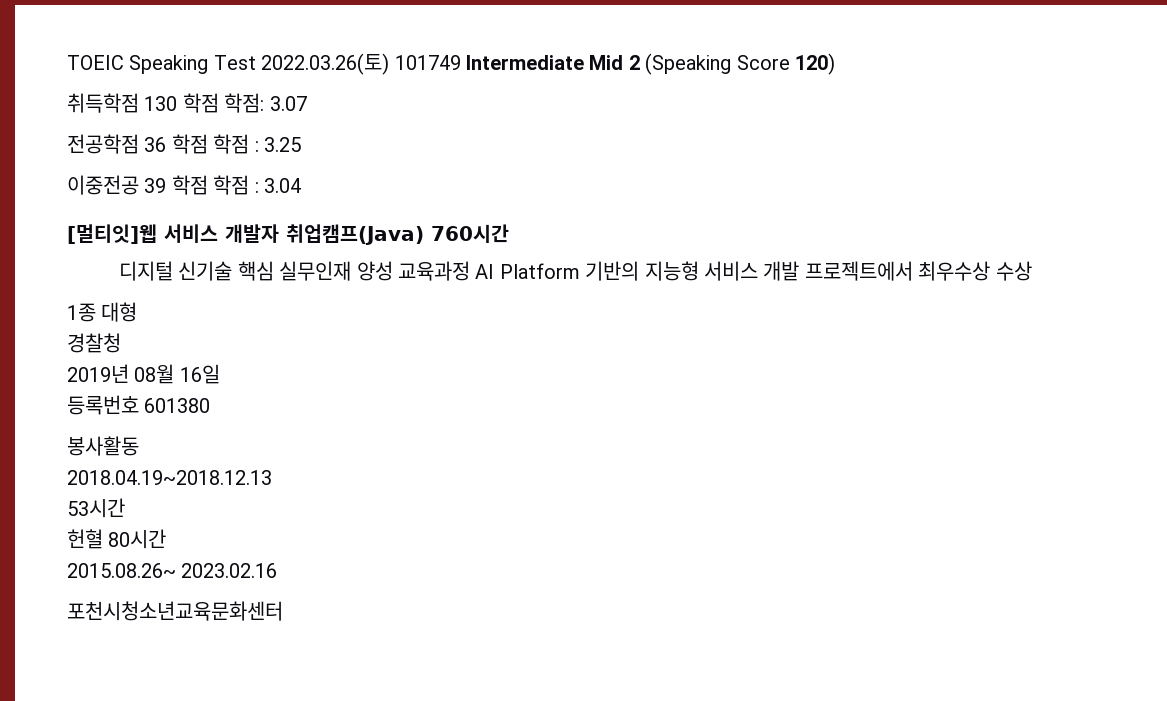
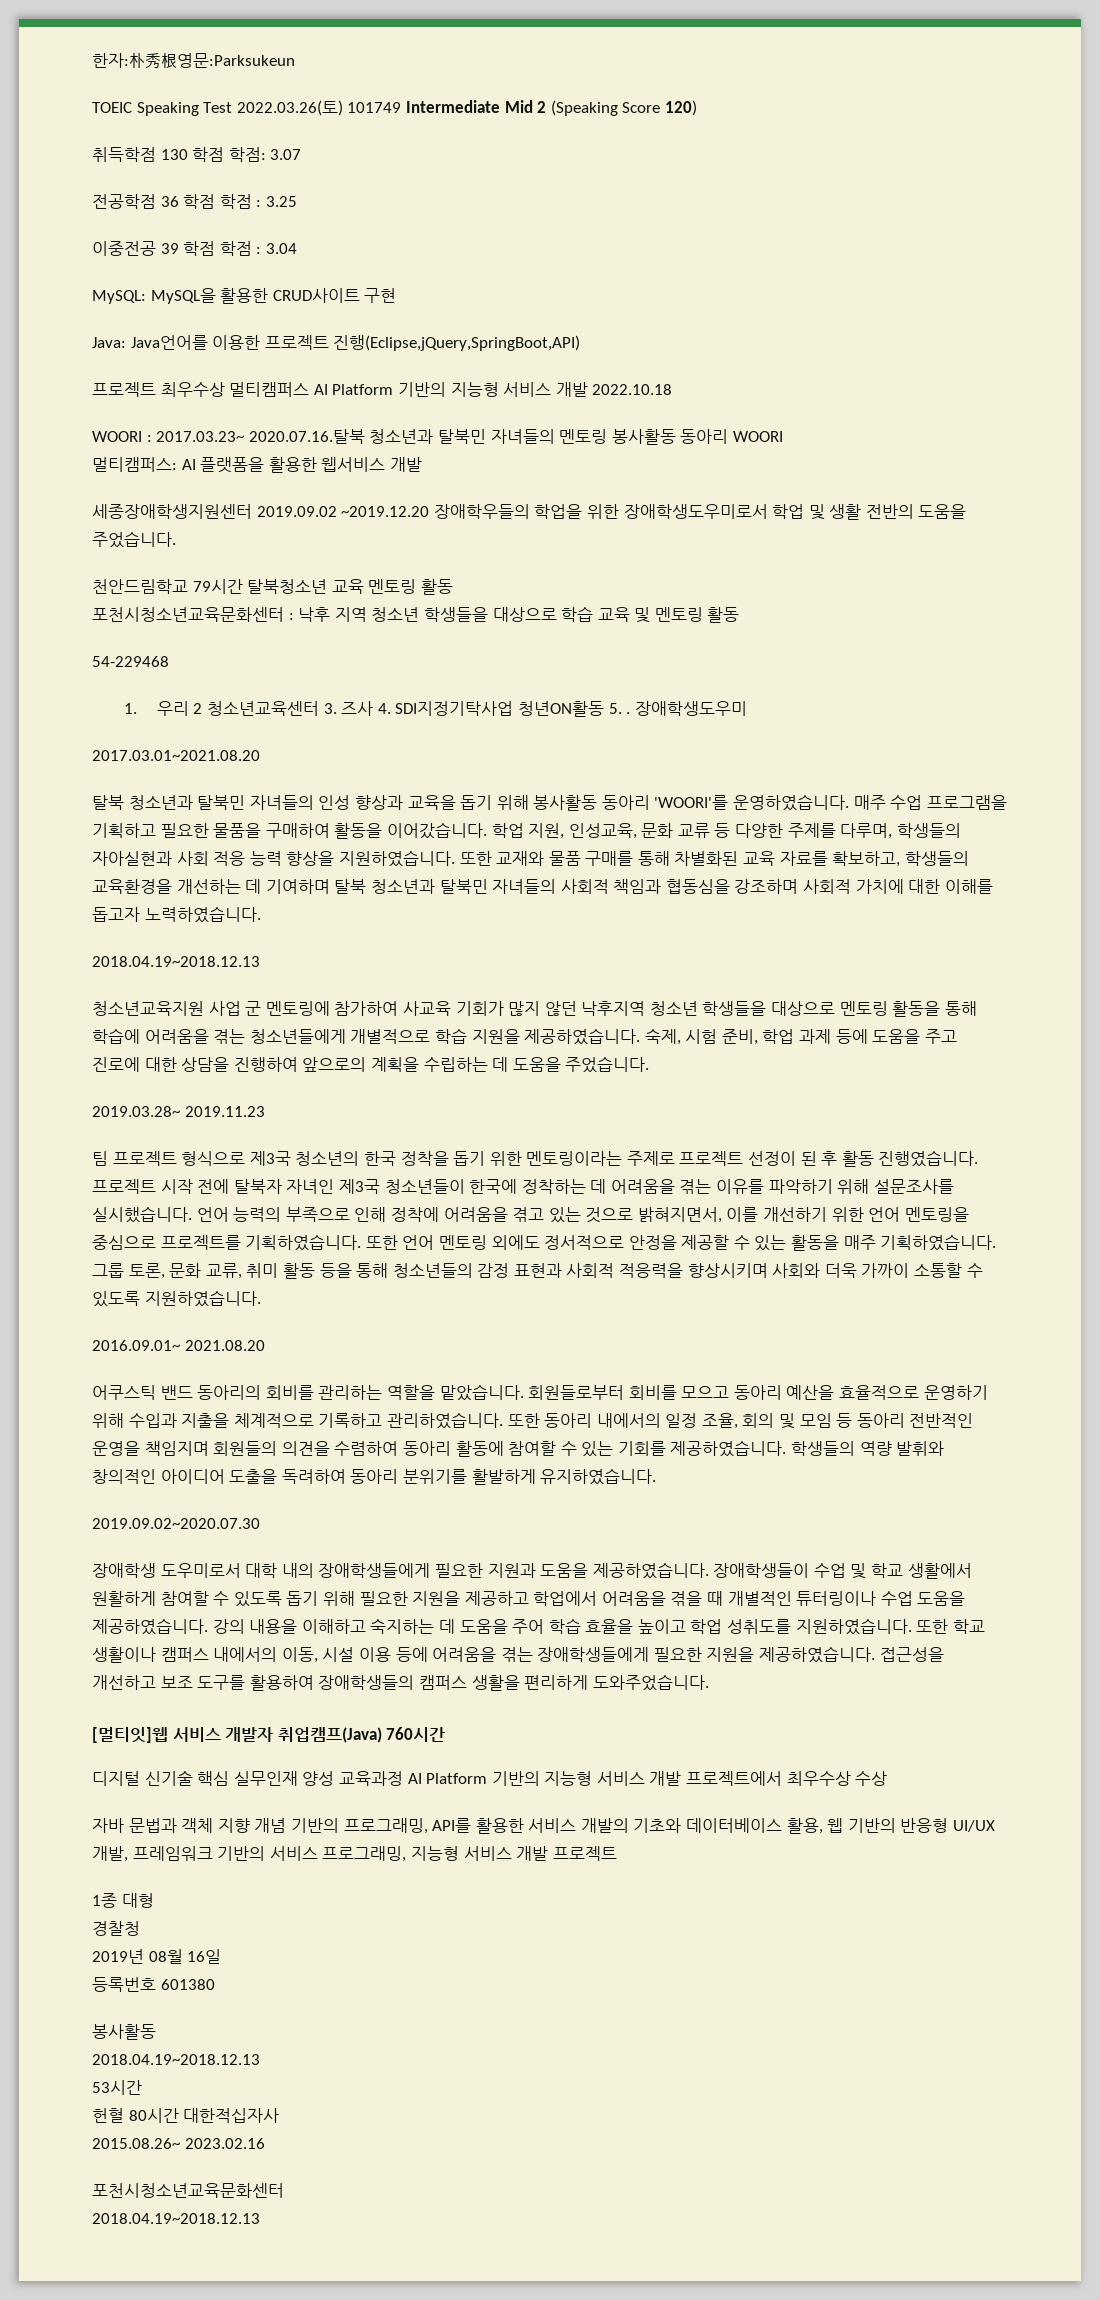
+ 한자:朴秀根영문:Parksukeun
+ MySQL: MySQL을 활용한 CRUD사이트 구현
+ Java: Java언어를 이용한 프로젝트 진행(Eclipse,jQuery,SpringBoot,API)
+ 프로젝트 최우수상 멀티캠퍼스 AI Platform 기반의 지능형 서비스 개발 2022.10.18
+ WOORI : 2017.03.23~ 2020.07.16.탈북 청소년과 탈북민 자녀들의 멘토링 봉사활동 동아리 WOORI
+ 멀티캠퍼스: AI 플랫폼을 활용한 웹서비스 개발
+ 세종장애학생지원센터 2019.09.02 ~2019.12.20 장애학우들의 학업을 위한 장애학생도우미로서 학업 및 생활 전반의 도움을 주었습니다.
+ 천안드림학교 79시간 탈북청소년 교육 멘토링 활동
+ 포천시청소년교육문화센터 : 낙후 지역 청소년 학생들을 대상으로 학습 교육 및 멘토링 활동
+ 54-229468
+ 1. 우리 2 청소년교육센터 3. 즈사 4. SDI지정기탁사업 청년ON활동 5. . 장애학생도우미
+ 2017.03.01~2021.08.20
+ 탈북 청소년과 탈북민 자녀들의 인성 향상과 교육을 돕기 위해 봉사활동 동아리 'WOORI'를 운영하였습니다. 매주 수업 프로그램을 기획하고 필요한 물품을 구매하여 활동을 이어갔습니다. 학업 지원, 인성교육, 문화 교류 등 다양한 주제를 다루며, 학생들의 자아실현과 사회 적응 능력 향상을 지원하였습니다. 또한 교재와 물품 구매를 통해 차별화된 교육 자료를 확보하고, 학생들의 교육환경을 개선하는 데 기여하며 탈북 청소년과 탈북민 자녀들의 사회적 책임과 협동심을 강조하며 사회적 가치에 대한 이해를 돕고자 노력하였습니다.
+ 2018.04.19~2018.12.13
+ 청소년교육지원 사업 군 멘토링에 참가하여 사교육 기회가 많지 않던 낙후지역 청소년 학생들을 대상으로 멘토링 활동을 통해 학습에 어려움을 겪는 청소년들에게 개별적으로 학습 지원을 제공하였습니다. 숙제, 시험 준비, 학업 과제 등에 도움을 주고 진로에 대한 상담을 진행하여 앞으로의 계획을 수립하는 데 도움을 주었습니다.
+ 2019.03.28~ 2019.11.23
+ 팀 프로젝트 형식으로 제3국 청소년의 한국 정착을 돕기 위한 멘토링이라는 주제로 프로젝트 선정이 된 후 활동 진행였습니다. 프로젝트 시작 전에 탈북자 자녀인 제3국 청소년들이 한국에 정착하는 데 어려움을 겪는 이유를 파악하기 위해 설문조사를 실시했습니다. 언어 능력의 부족으로 인해 정착에 어려움을 겪고 있는 것으로 밝혀지면서, 이를 개선하기 위한 언어 멘토링을 중심으로 프로젝트를 기획하였습니다. 또한 언어 멘토링 외에도 정서적으로 안정을 제공할 수 있는 활동을 매주 기획하였습니다. 그룹 토론, 문화 교류, 취미 활동 등을 통해 청소년들의 감정 표현과 사회적 적응력을 향상시키며 사회와 더욱 가까이 소통할 수 있도록 지원하였습니다.
+ 2016.09.01~ 2021.08.20
+ 어쿠스틱 밴드 동아리의 회비를 관리하는 역할을 맡았습니다. 회원들로부터 회비를 모으고 동아리 예산을 효율적으로 운영하기 위해 수입과 지출을 체계적으로 기록하고 관리하였습니다. 또한 동아리 내에서의 일정 조율, 회의 및 모임 등 동아리 전반적인 운영을 책임지며 회원들의 의견을 수렴하여 동아리 활동에 참여할 수 있는 기회를 제공하였습니다. 학생들의 역량 발휘와 창의적인 아이디어 도출을 독려하여 동아리 분위기를 활발하게 유지하였습니다.
+ 2019.09.02~2020.07.30
+ 장애학생 도우미로서 대학 내의 장애학생들에게 필요한 지원과 도움을 제공하였습니다. 장애학생들이 수업 및 학교 생활에서 원활하게 참여할 수 있도록 돕기 위해 필요한 지원을 제공하고 학업에서 어려움을 겪을 때 개별적인 튜터링이나 수업 도움을 제공하였습니다. 강의 내용을 이해하고 숙지하는 데 도움을 주어 학습 효율을 높이고 학업 성취도를 지원하였습니다. 또한 학교 생활이나 캠퍼스 내에서의 이동, 시설 이용 등에 어려움을 겪는 장애학생들에게 필요한 지원을 제공하였습니다. 접근성을 개선하고 보조 도구를 활용하여 장애학생들의 캠퍼스 생활을 편리하게 도와주었습니다.
+ 자바 문법과 객체 지향 개념 기반의 프로그래밍, API를 활용한 서비스 개발의 기초와 데이터베이스 활용, 웹 기반의 반응형 UI/UX 개발, 프레임워크 기반의 서비스 프로그래밍, 지능형 서비스 개발 프로젝트
- 헌혈 80시간
+ 헌혈 80시간 대한적십자사
  2015.08.26~ 2023.02.16
  포천시청소년교육문화센터
+ 2018.04.19~2018.12.13

